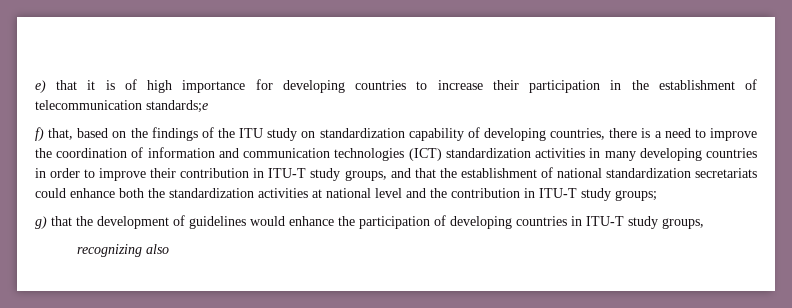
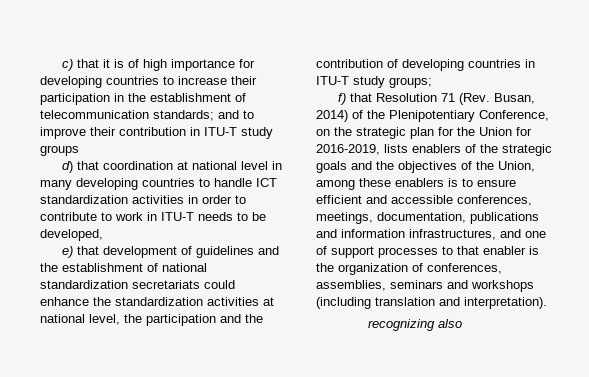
- e) that it is of high importance for developing countries to increase their participation in the establishment of telecommunication standards;e
- f) that, based on the findings of the ITU study on standardization capability of developing countries, there is a need to improve the coordination of information and communication technologies (ICT) standardization activities in many developing countries in order to improve their contribution in ITU-T study groups, and that the establishment of national standardization secretariats could enhance both the standardization activities at national level and the contribution in ITU-T study groups;
- g) that the development of guidelines would enhance the participation of developing countries in ITU-T study groups,
+ c) that it is of high importance for developing countries to increase their participation in the establishment of telecommunication standards; and to improve their contribution in ITU-T study groups
+ d) that coordination at national level in many developing countries to handle ICT standardization activities in order to contribute to work in ITU-T needs to be developed,
+ e) that development of guidelines and the establishment of national standardization secretariats could enhance the standardization activities at national level, the participation and the contribution of developing countries in ITU-T study groups;
+ f) that Resolution 71 (Rev. Busan, 2014) of the Plenipotentiary Conference, on the strategic plan for the Union for 2016-2019, lists enablers of the strategic goals and the objectives of the Union, among these enablers is to ensure efficient and accessible conferences, meetings, documentation, publications and information infrastructures, and one of support processes to that enabler is the organization of conferences, assemblies, seminars and workshops (including translation and interpretation).

